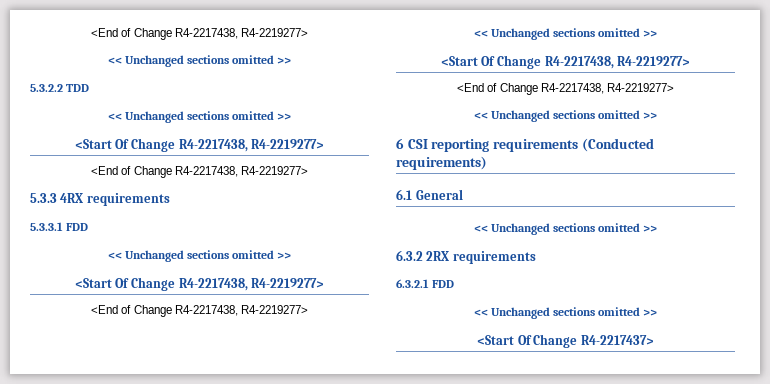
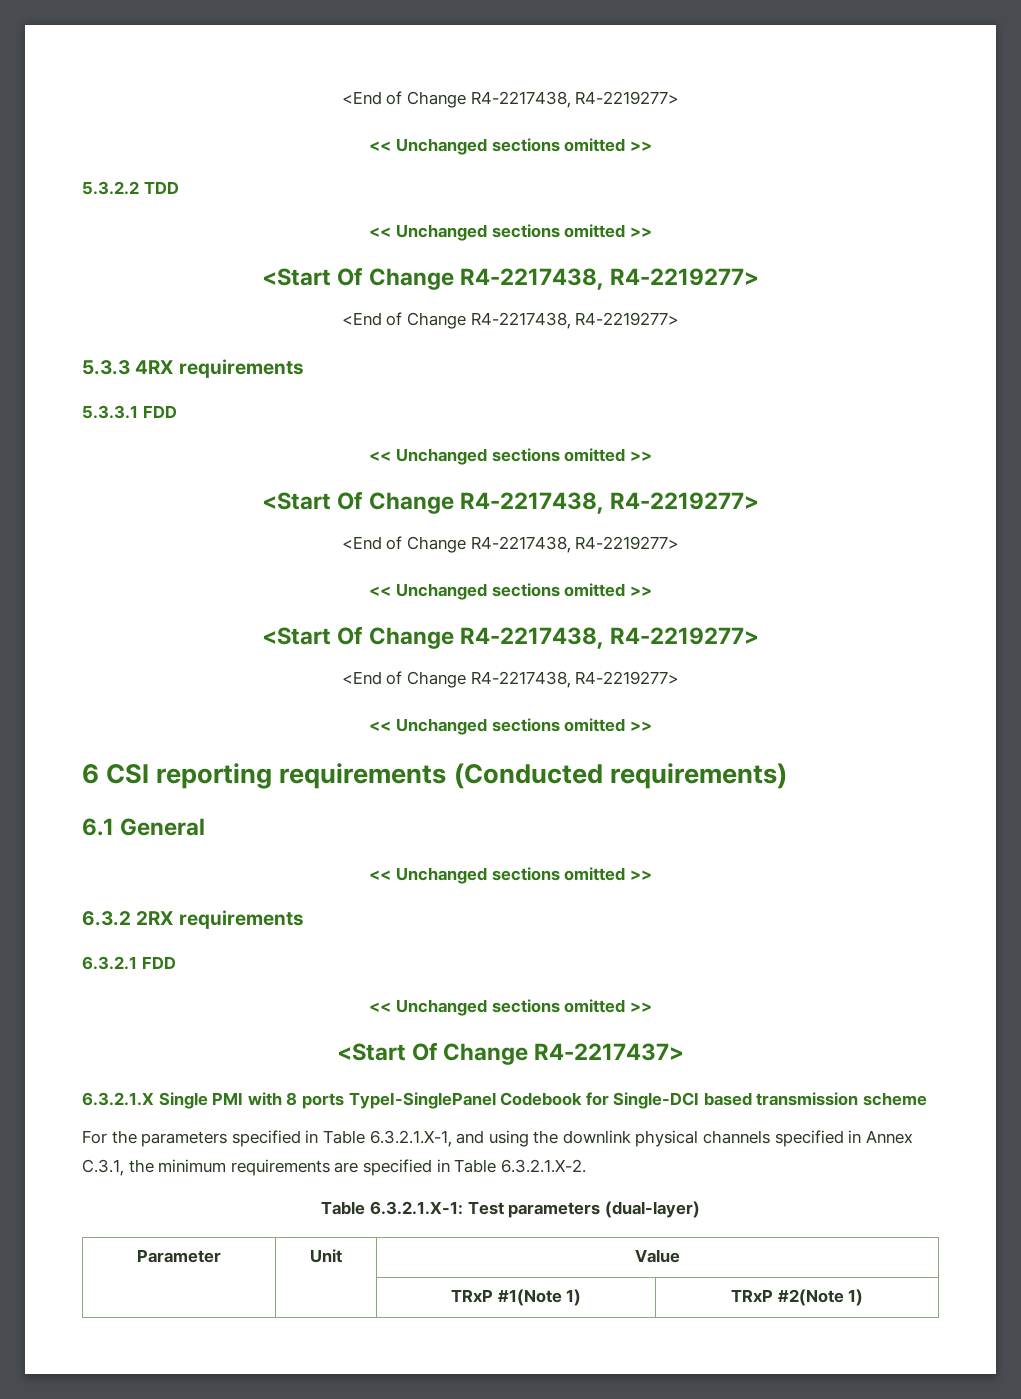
+ 6.3.2.1.X Single PMI with 8 ports TypeI-SinglePanel Codebook for Single-DCI based transmission scheme
+ For the parameters specified in Table 6.3.2.1.X-1, and using the downlink physical channels specified in Annex C.3.1, the minimum requirements are specified in Table 6.3.2.1.X-2.
+ Table 6.3.2.1.X-1: Test parameters (dual-layer)
+ Parameter | Unit | Value
+ | | TRxP #1(Note 1) | TRxP #2(Note 1)

